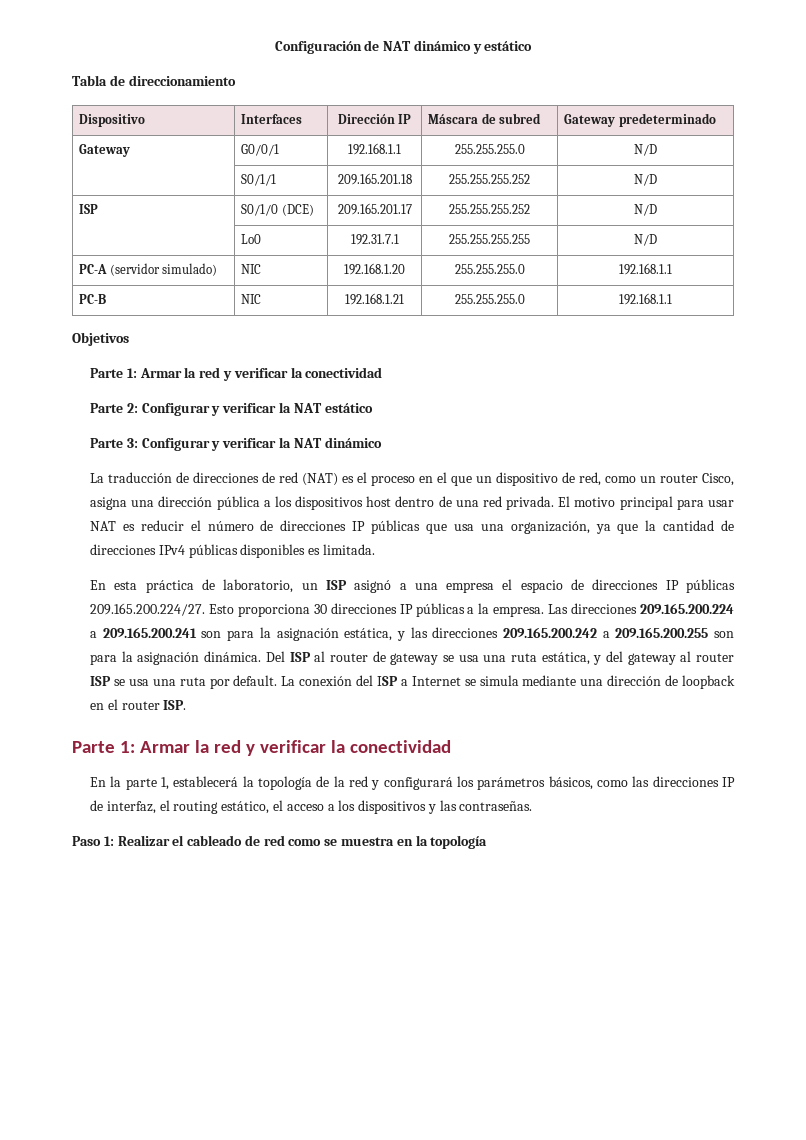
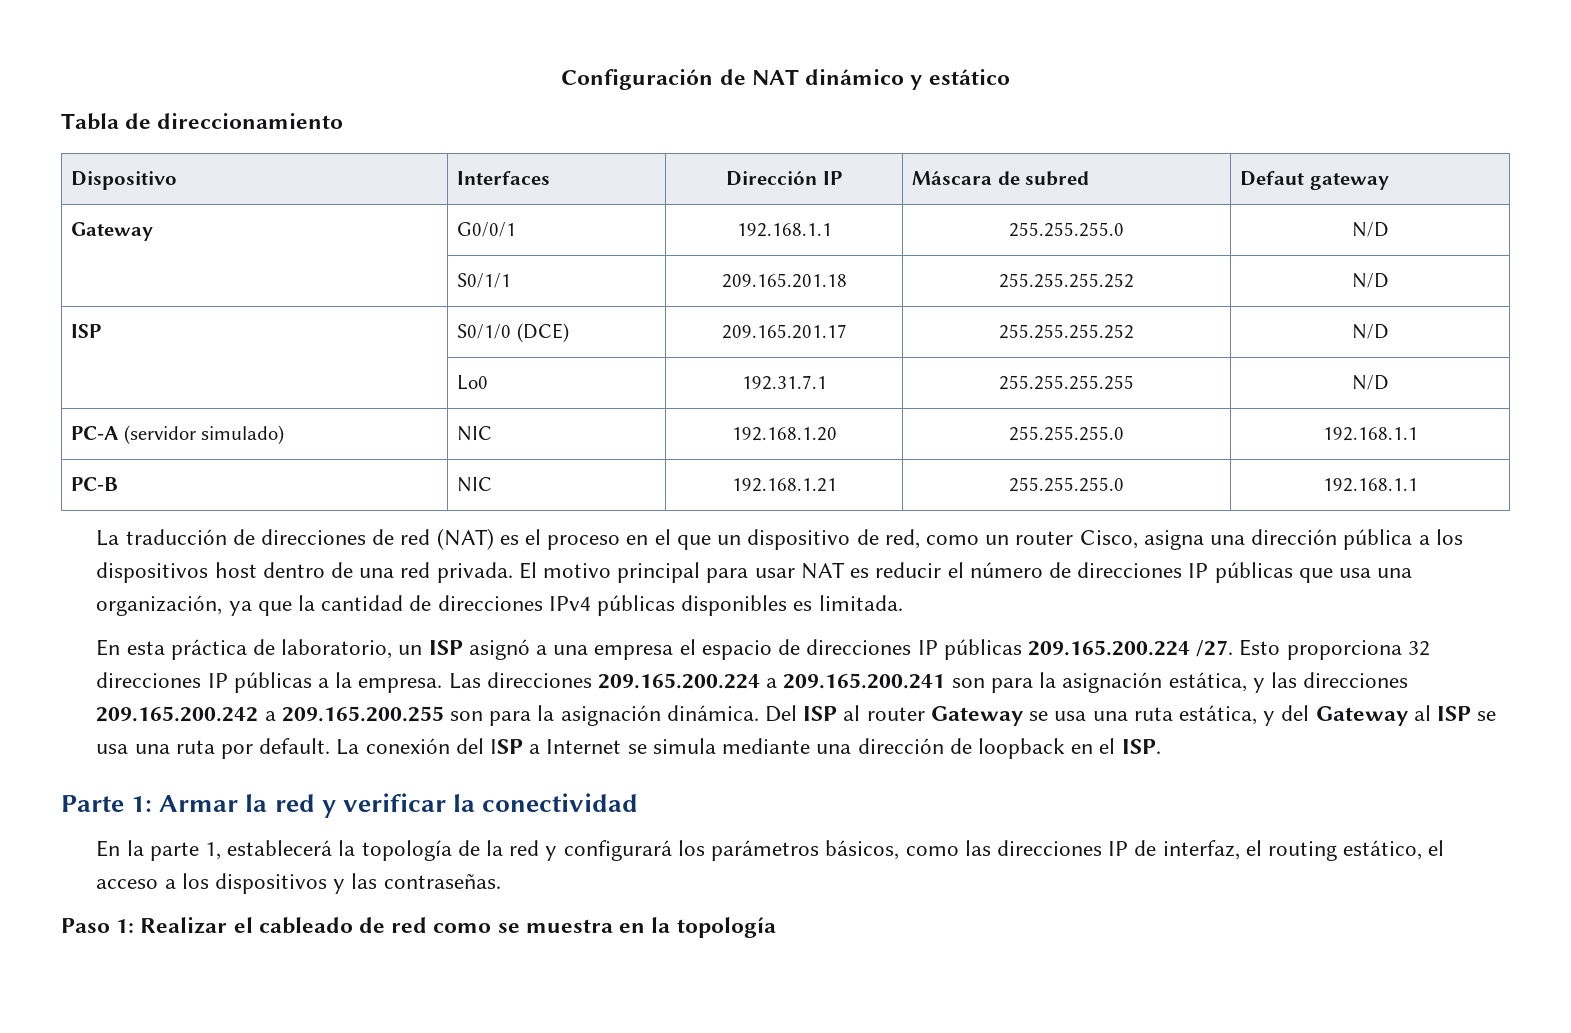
- Dispositivo | Interfaces | Dirección IP | Máscara de subred | Gateway predeterminado
+ Dispositivo | Interfaces | Dirección IP | Máscara de subred | Defaut gateway
- Objetivos
- Parte 1: Armar la red y verificar la conectividad
- Parte 2: Configurar y verificar la NAT estático
- Parte 3: Configurar y verificar la NAT dinámico
- En esta práctica de laboratorio, un ISP asignó a una empresa el espacio de direcciones IP públicas 209.165.200.224/27. Esto proporciona 30 direcciones IP públicas a la empresa.
+ En esta práctica de laboratorio, un ISP asignó a una empresa el espacio de direcciones IP públicas 209.165.200.224 /27. Esto proporciona 32 direcciones IP públicas a la empresa.
- Del ISP al router de gateway se usa una ruta estática, y del gateway al router ISP se usa una ruta por default.
+ Del ISP al router Gateway se usa una ruta estática, y del Gateway al ISP se usa una ruta por default.
- La conexión del ISP a Internet se simula mediante una dirección de loopback en el router ISP.
+ La conexión del ISP a Internet se simula mediante una dirección de loopback en el ISP.

